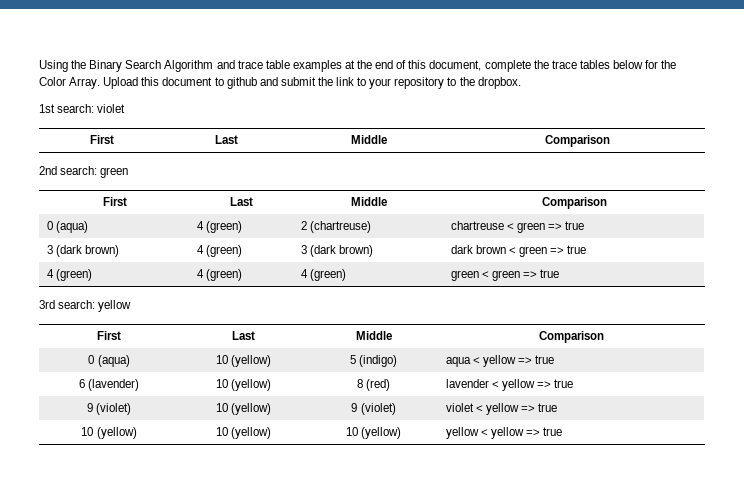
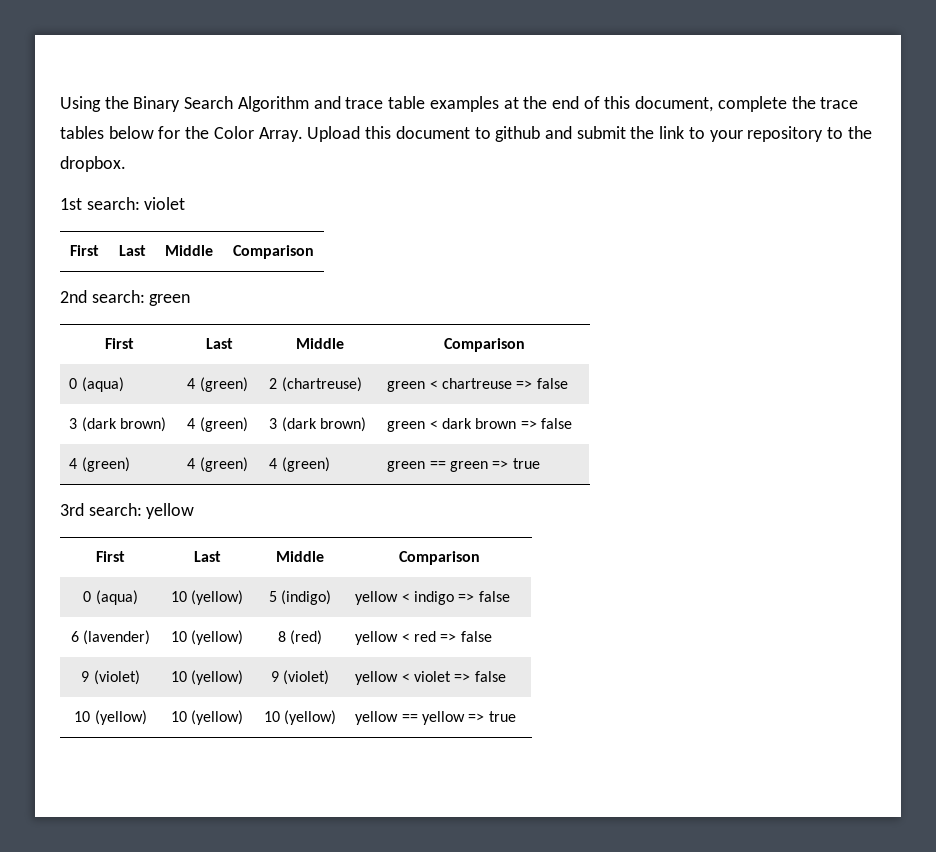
- 0 (aqua) | 4 (green) | 2 (chartreuse) | chartreuse < green => true
+ 0 (aqua) | 4 (green) | 2 (chartreuse) | green < chartreuse => false
- 3 (dark brown) | 4 (green) | 3 (dark brown) | dark brown < green => true
+ 3 (dark brown) | 4 (green) | 3 (dark brown) | green < dark brown => false
- 4 (green) | 4 (green) | 4 (green) | green < green => true
+ 4 (green) | 4 (green) | 4 (green) | green == green => true
- 0 (aqua) | 10 (yellow) | 5 (indigo) | aqua < yellow => true
+ 0 (aqua) | 10 (yellow) | 5 (indigo) | yellow < indigo => false
- 6 (lavender) | 10 (yellow) | 8 (red) | lavender < yellow => true
+ 6 (lavender) | 10 (yellow) | 8 (red) | yellow < red => false
- 9 (violet) | 10 (yellow) | 9 (violet) | violet < yellow => true
+ 9 (violet) | 10 (yellow) | 9 (violet) | yellow < violet => false
- 10 (yellow) | 10 (yellow) | 10 (yellow) | yellow < yellow => true
+ 10 (yellow) | 10 (yellow) | 10 (yellow) | yellow == yellow => true

